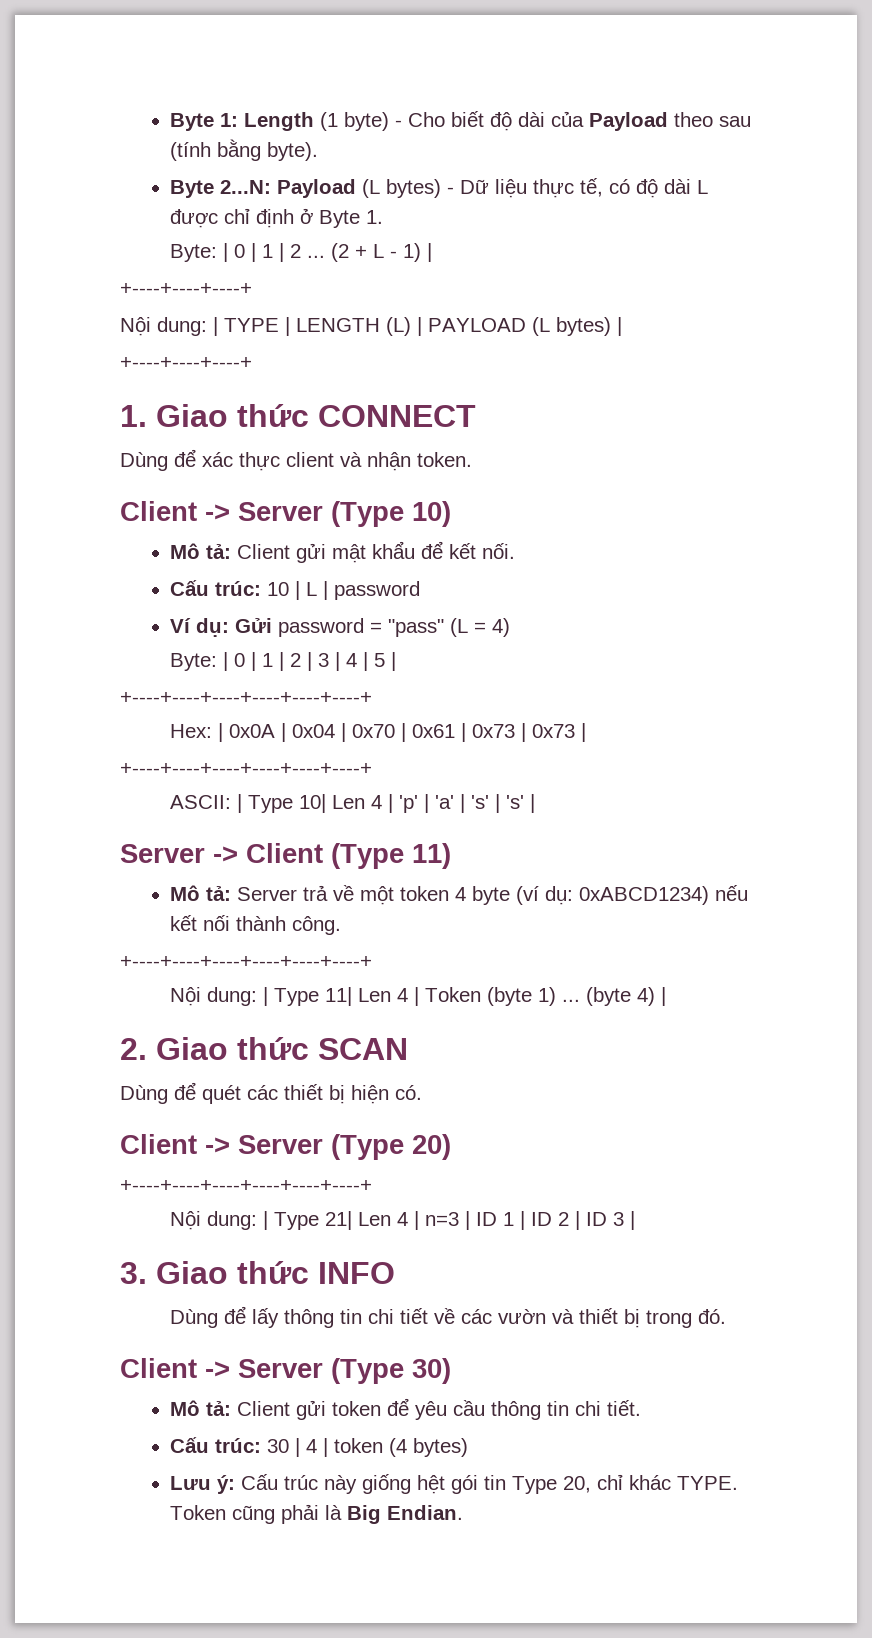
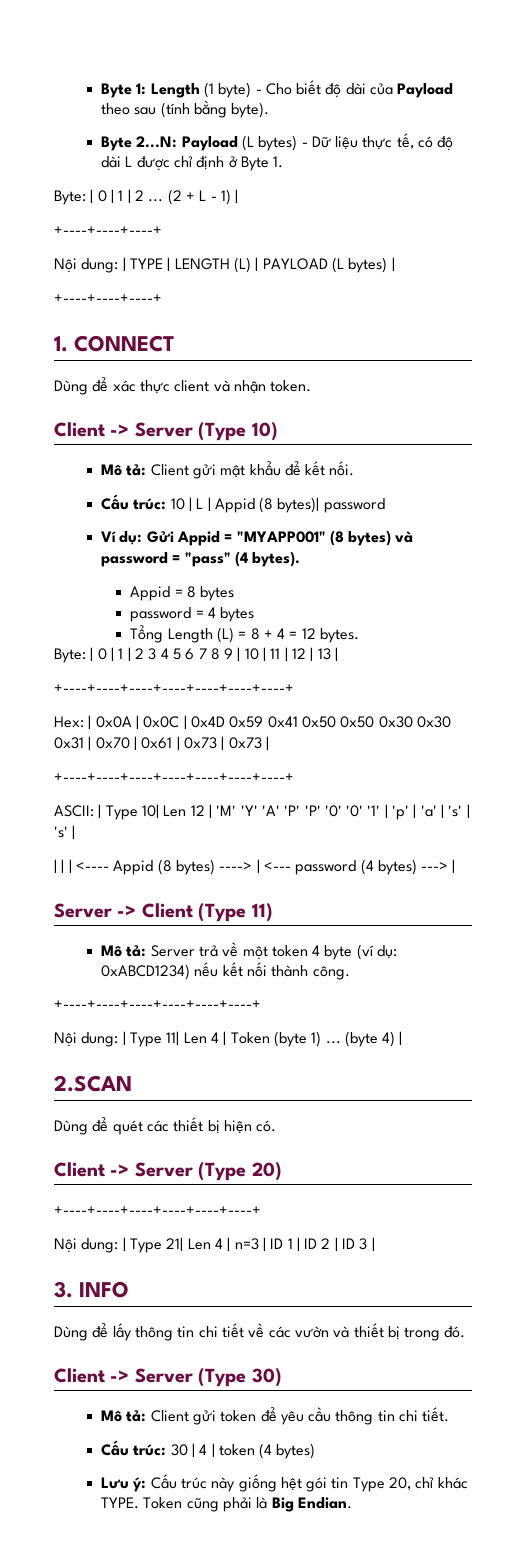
- 1. Giao thức CONNECT
+ 1. CONNECT
- Cấu trúc: 10 | L | password
+ Cấu trúc: 10 | L | Appid (8 bytes)| password
- Ví dụ: Gửi password = "pass" (L = 4)
- Byte: | 0 | 1 | 2 | 3 | 4 | 5 |
- +----+----+----+----+----+----+
+ Ví dụ: Gửi Appid = "MYAPP001" (8 bytes) và password = "pass" (4 bytes).
+ Appid = 8 bytes
+ password = 4 bytes
+ Tổng Length (L) = 8 + 4 = 12 bytes.
+ Byte: | 0 | 1 | 2 3 4 5 6 7 8 9 | 10 | 11 | 12 | 13 |
+ +----+----+----+----+----+----+----+
- Hex: | 0x0A | 0x04 | 0x70 | 0x61 | 0x73 | 0x73 |
- +----+----+----+----+----+----+
+ Hex: | 0x0A | 0x0C | 0x4D 0x59 0x41 0x50 0x50 0x30 0x30 0x31 | 0x70 | 0x61 | 0x73 | 0x73 |
+ +----+----+----+----+----+----+----+
- ASCII: | Type 10| Len 4 | 'p' | 'a' | 's' | 's' |
+ ASCII: | Type 10| Len 12 | 'M' 'Y' 'A' 'P' 'P' '0' '0' '1' | 'p' | 'a' | 's' | 's' |
+ | | | <---- Appid (8 bytes) ----> | <--- password (4 bytes) ---> |
- 2. Giao thức SCAN
+ 2.SCAN
- 3. Giao thức INFO
+ 3. INFO

